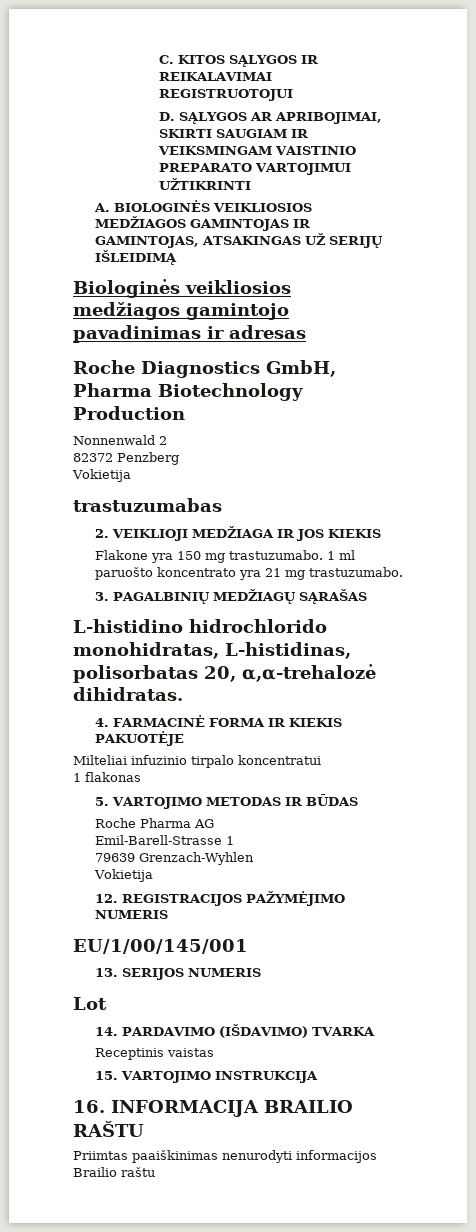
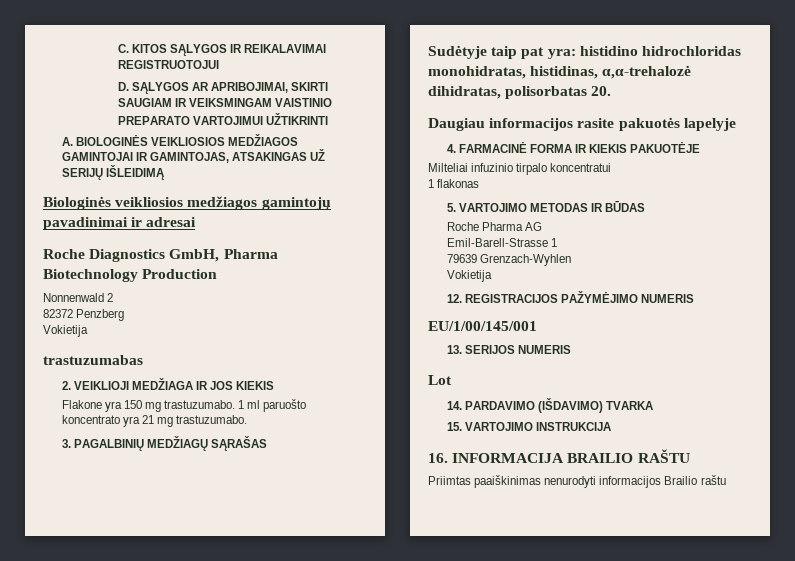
- A. BIOLOGINĖS VEIKLIOSIOS MEDŽIAGOS GAMINTOJAS IR GAMINTOJAS, ATSAKINGAS UŽ SERIJŲ IŠLEIDIMĄ
+ A. BIOLOGINĖS VEIKLIOSIOS MEDŽIAGOS GAMINTOJAI IR GAMINTOJAS, ATSAKINGAS UŽ SERIJŲ IŠLEIDIMĄ
- Biologinės veikliosios medžiagos gamintojo pavadinimas ir adresas
+ Biologinės veikliosios medžiagos gamintojų pavadinimai ir adresai
- L-histidino hidrochlorido monohidratas, L-histidinas, polisorbatas 20, α,α-trehalozė dihidratas.
+ Sudėtyje taip pat yra: histidino hidrochloridas monohidratas, histidinas, α,α-trehalozė dihidratas, polisorbatas 20.
+ Daugiau informacijos rasite pakuotės lapelyje
- Receptinis vaistas

